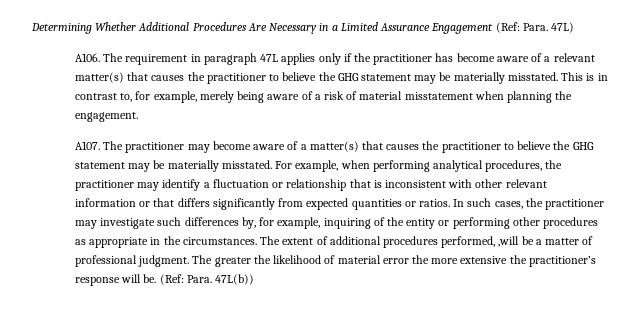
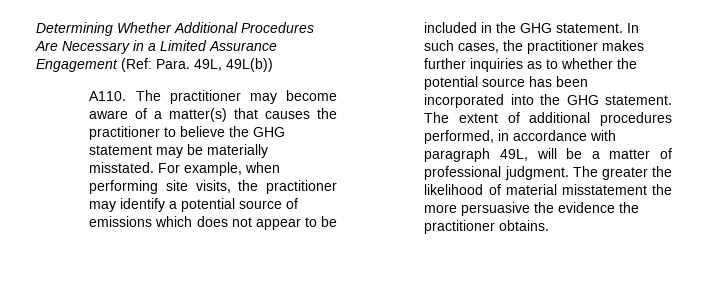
- Determining Whether Additional Procedures Are Necessary in a Limited Assurance Engagement (Ref: Para. 47L)
- A106. The requirement in paragraph 47L applies only if the practitioner has become aware of a relevant matter(s) that causes the practitioner to believe the GHG statement may be materially misstated. This is in contrast to, for example, merely being aware of a risk of material misstatement when planning the engagement.
- A107.
+ Determining Whether Additional Procedures Are Necessary in a Limited Assurance Engagement (Ref: Para. 49L, 49L(b))
+ A110.
- For example, when performing analytical procedures, the practitioner may identify a fluctuation or relationship that is inconsistent with other relevant information or that differs significantly from expected quantities or ratios.
+ For example, when performing site visits, the practitioner may identify a potential source of emissions which does not appear to be included in the GHG statement.
- In such cases, the practitioner may investigate such differences by, for example, inquiring of the entity or performing other procedures as appropriate in the circumstances.
+ In such cases, the practitioner makes further inquiries as to whether the potential source has been incorporated into the GHG statement.
- The extent of additional procedures performed, ,will be a matter of professional judgment.
+ The extent of additional procedures performed, in accordance with paragraph 49L, will be a matter of professional judgment.
- The greater the likelihood of material error the more extensive the practitioner’s response will be. (Ref: Para. 47L(b))
+ The greater the likelihood of material misstatement the more persuasive the evidence the practitioner obtains.

